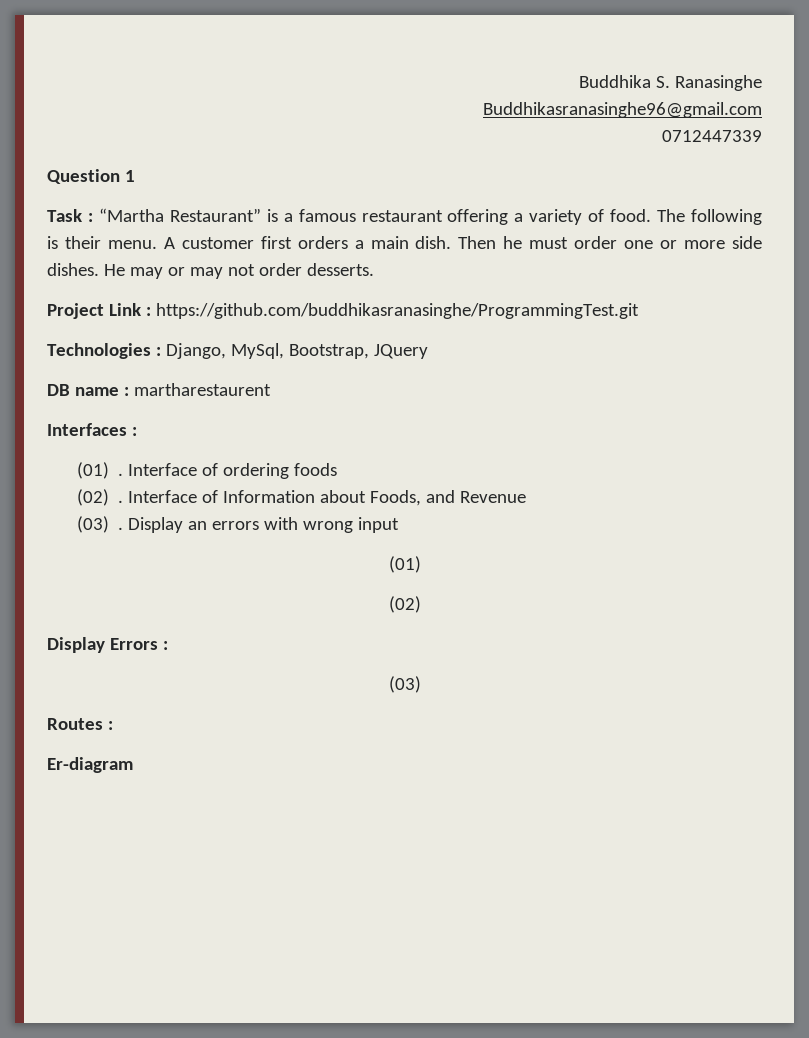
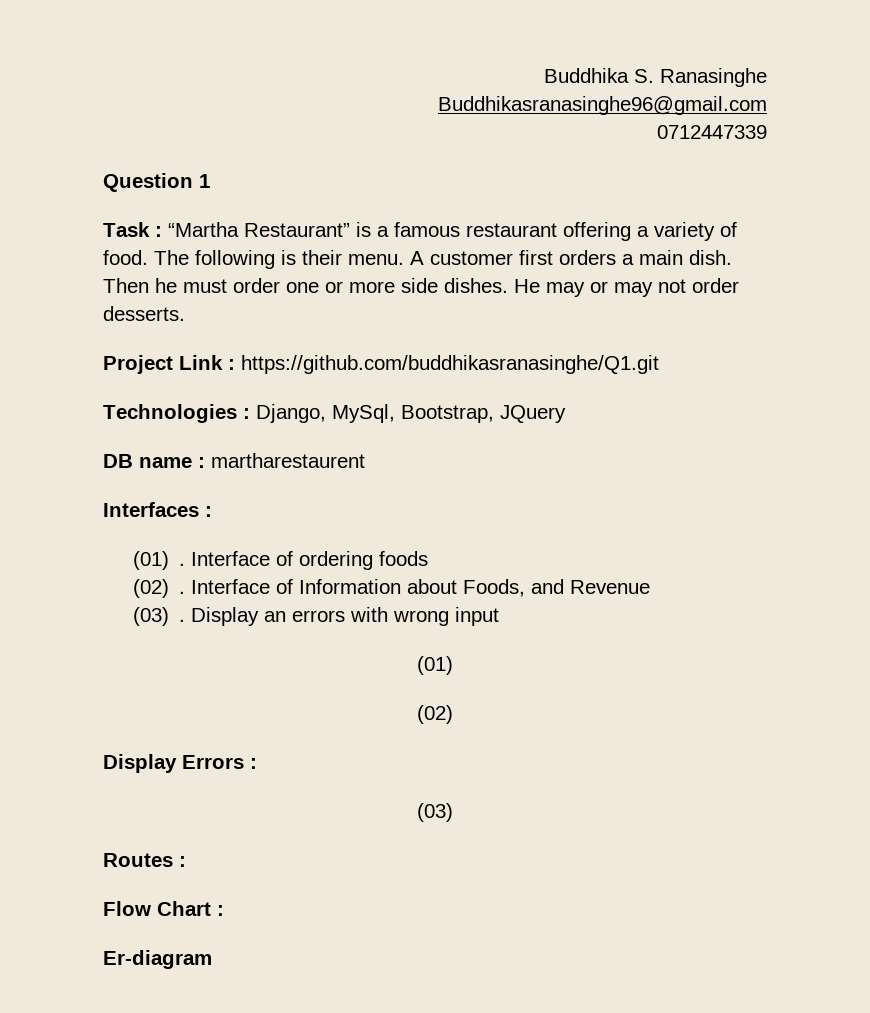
- Project Link : https://github.com/buddhikasranasinghe/ProgrammingTest.git
+ Project Link : https://github.com/buddhikasranasinghe/Q1.git
+ Flow Chart :

